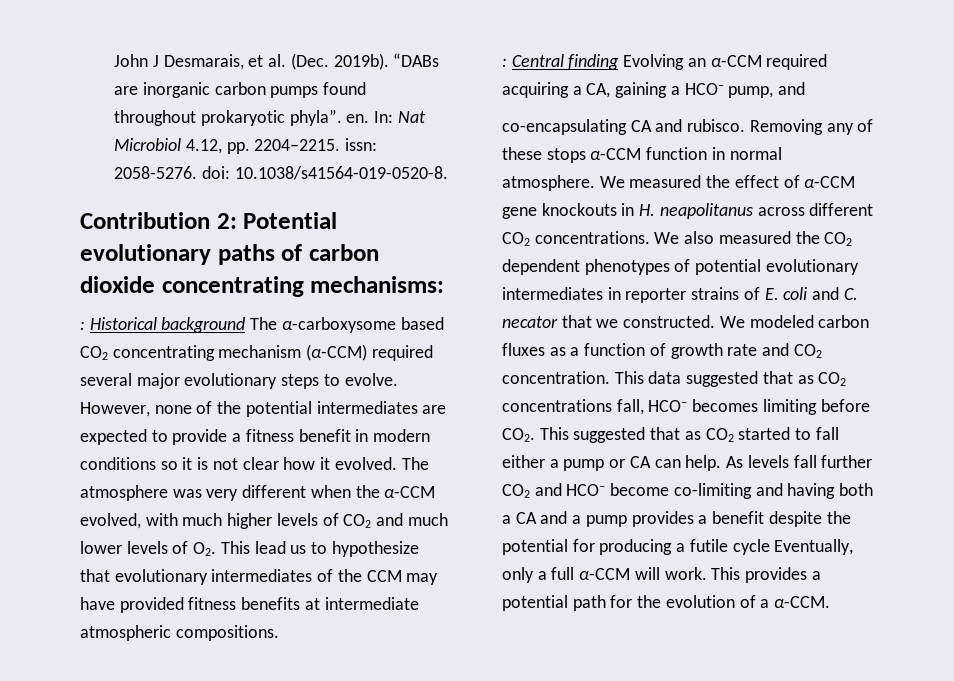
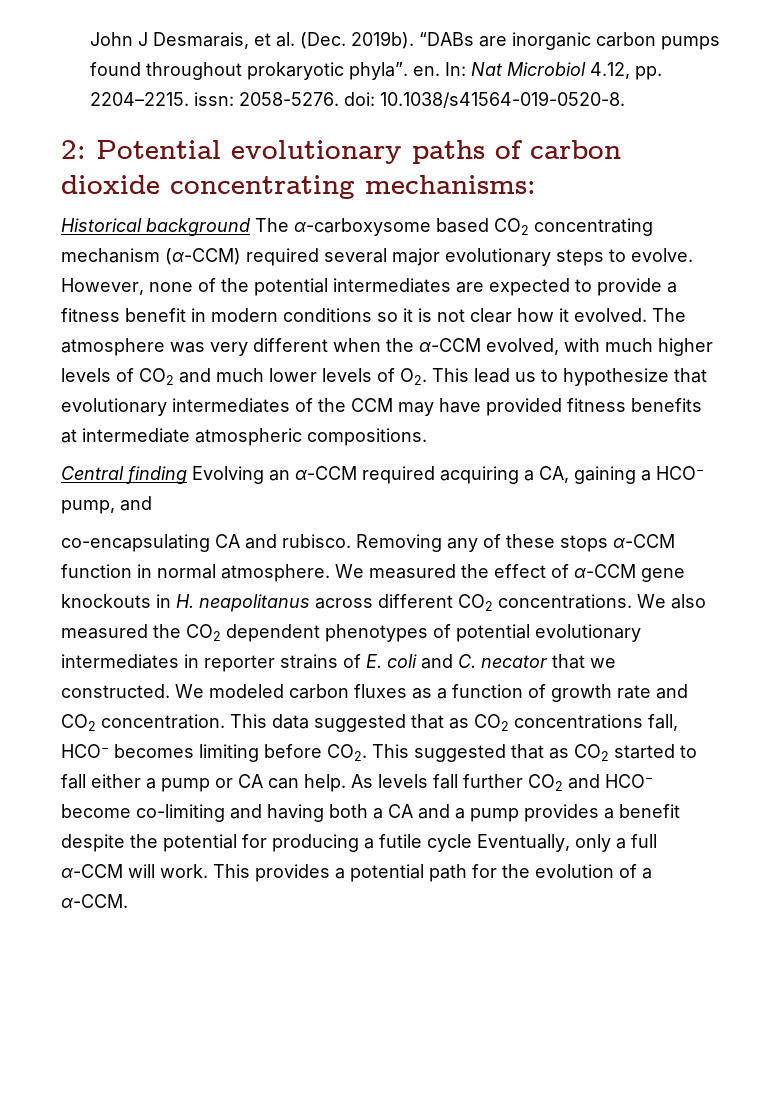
- Contribution 2: Potential evolutionary paths of carbon dioxide concentrating mechanisms:
+ 2: Potential evolutionary paths of carbon dioxide concentrating mechanisms:
- : Historical background The α-carboxysome based CO2 concentrating mechanism (α-CCM) required several major evolutionary steps to evolve.
+ Historical background The α-carboxysome based CO2 concentrating mechanism (α-CCM) required several major evolutionary steps to evolve.
- : Central finding Evolving an α-CCM required acquiring a CA, gaining a HCO− pump, and
+ Central finding Evolving an α-CCM required acquiring a CA, gaining a HCO− pump, and

